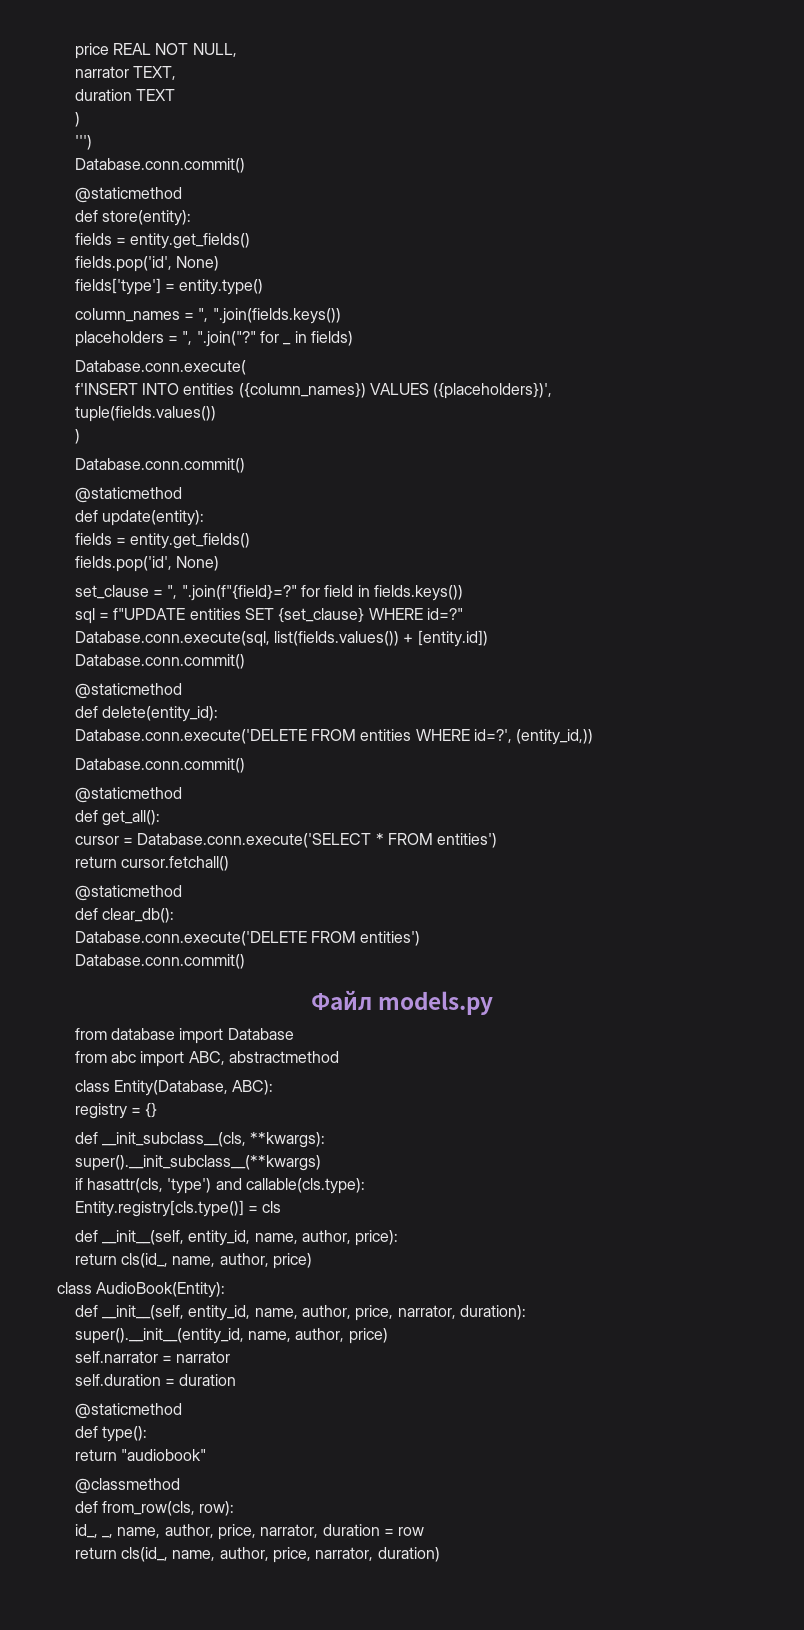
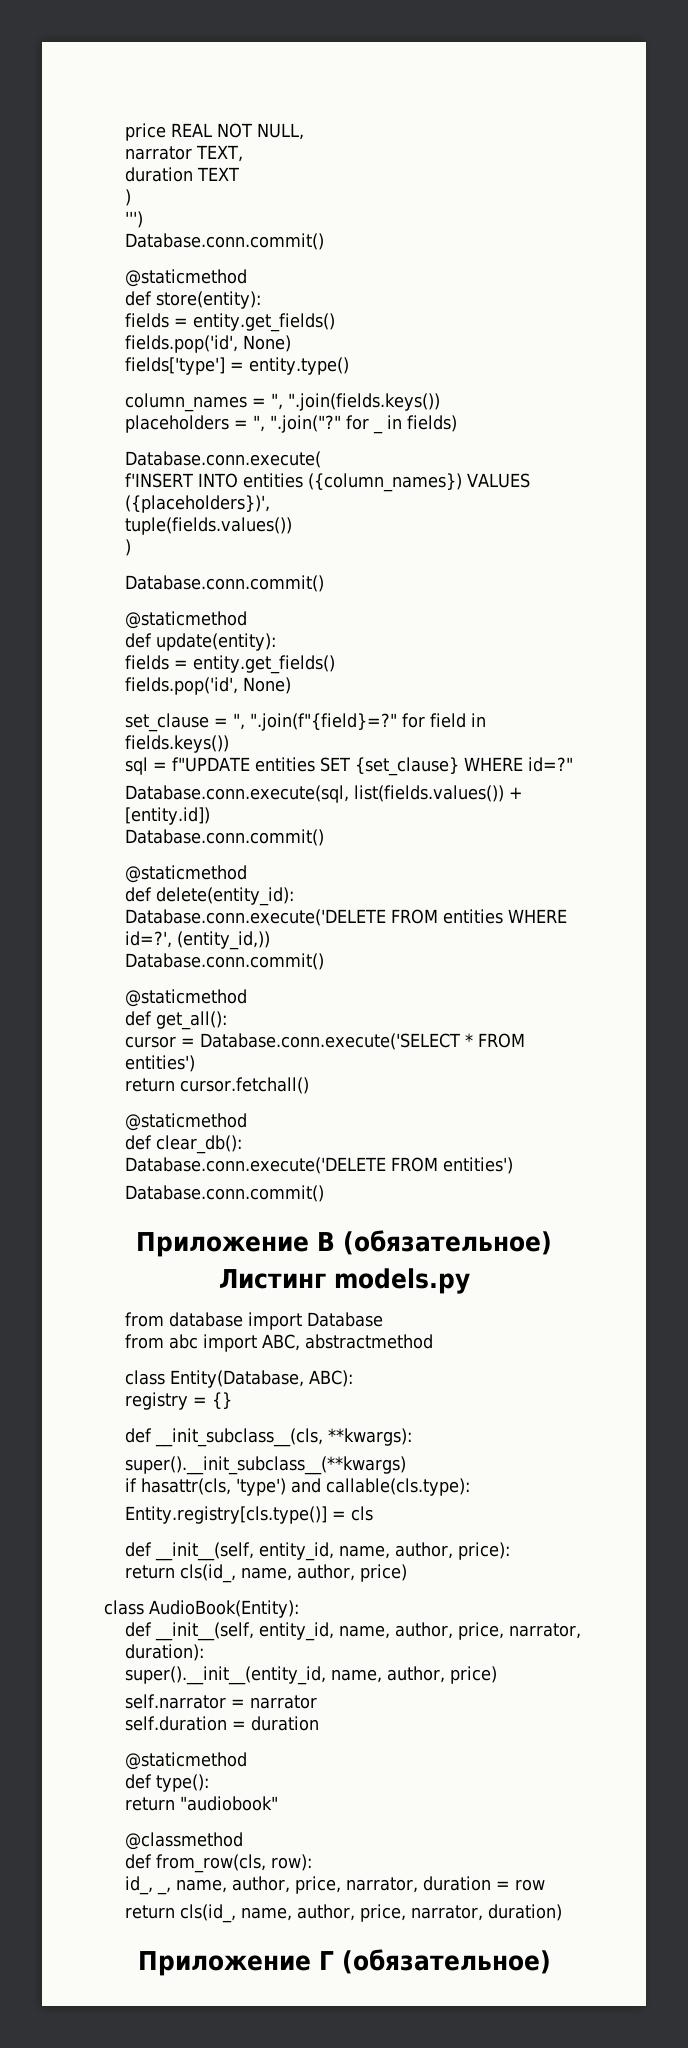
- Файл models.py
+ Приложение В (обязательное)
+ Листинг models.py
+ Приложение Г (обязательное)

